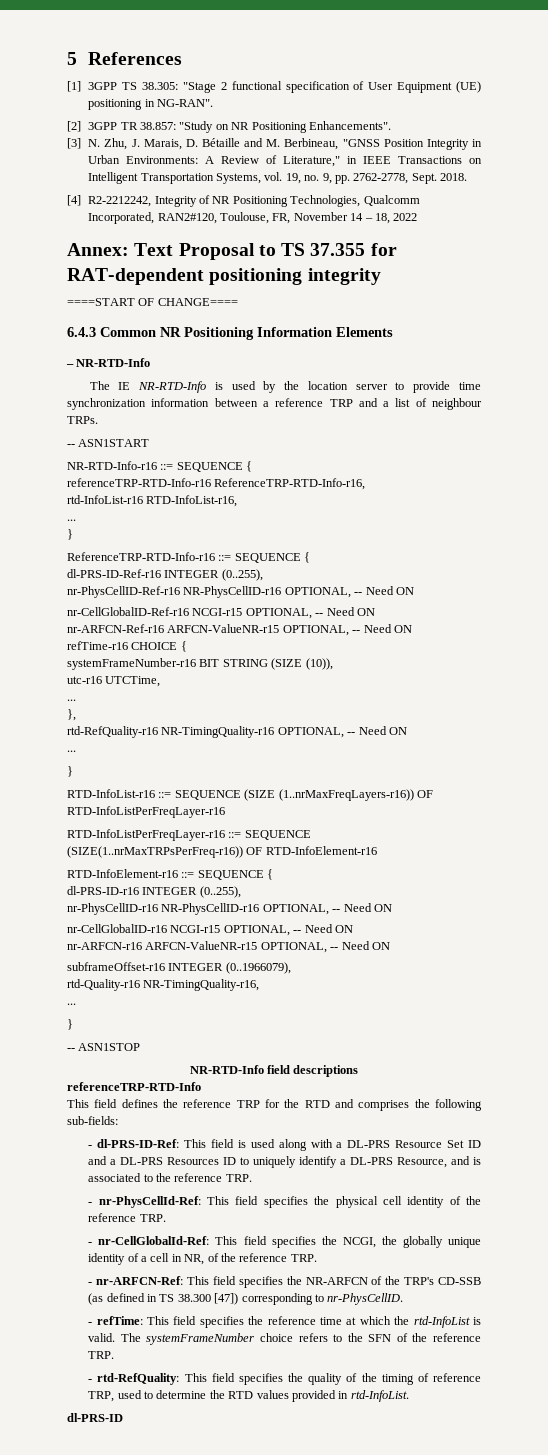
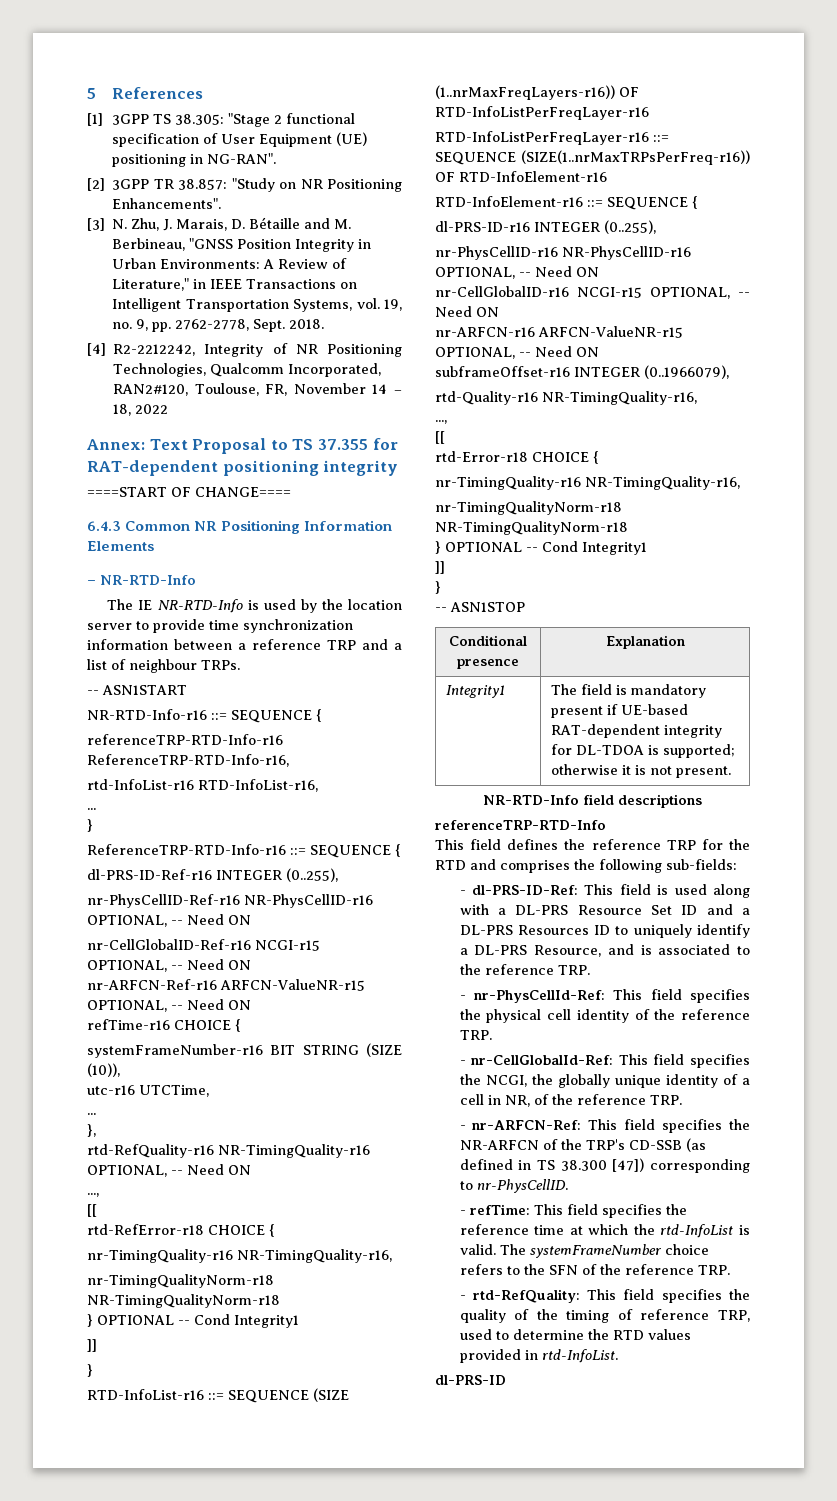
  rtd-RefQuality-r16 NR-TimingQuality-r16 OPTIONAL, -- Need ON
- ...
+ ...,
+ [[
+ rtd-RefError-r18 CHOICE {
+ nr-TimingQuality-r16 NR-TimingQuality-r16,
+ nr-TimingQualityNorm-r18 NR-TimingQualityNorm-r18
+ } OPTIONAL -- Cond Integrity1
+ ]]
  rtd-Quality-r16 NR-TimingQuality-r16,
- ...
+ ...,
+ [[
+ rtd-Error-r18 CHOICE {
+ nr-TimingQuality-r16 NR-TimingQuality-r16,
+ nr-TimingQualityNorm-r18 NR-TimingQualityNorm-r18
+ } OPTIONAL -- Cond Integrity1
+ ]]
  }
  -- ASN1STOP
+ Conditional presence | Explanation
+ Integrity1 | The field is mandatory present if UE-based RAT-dependent integrity for DL-TDOA is supported; otherwise it is not present.

